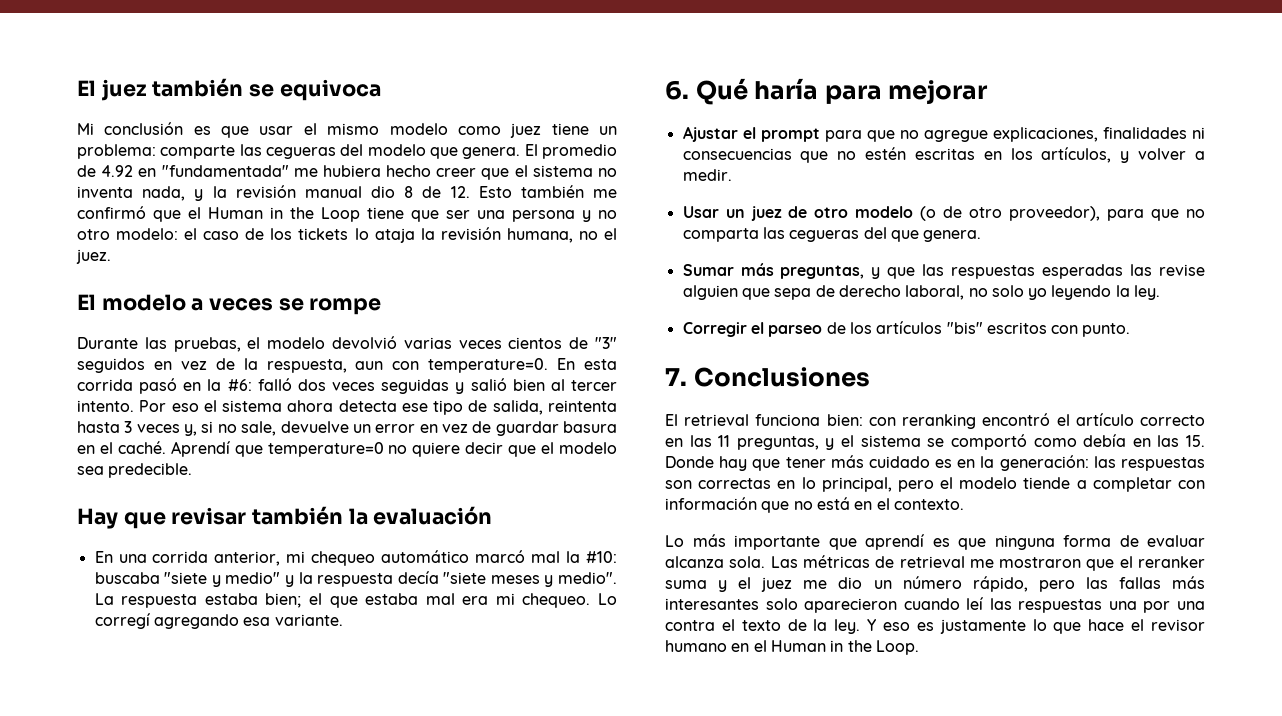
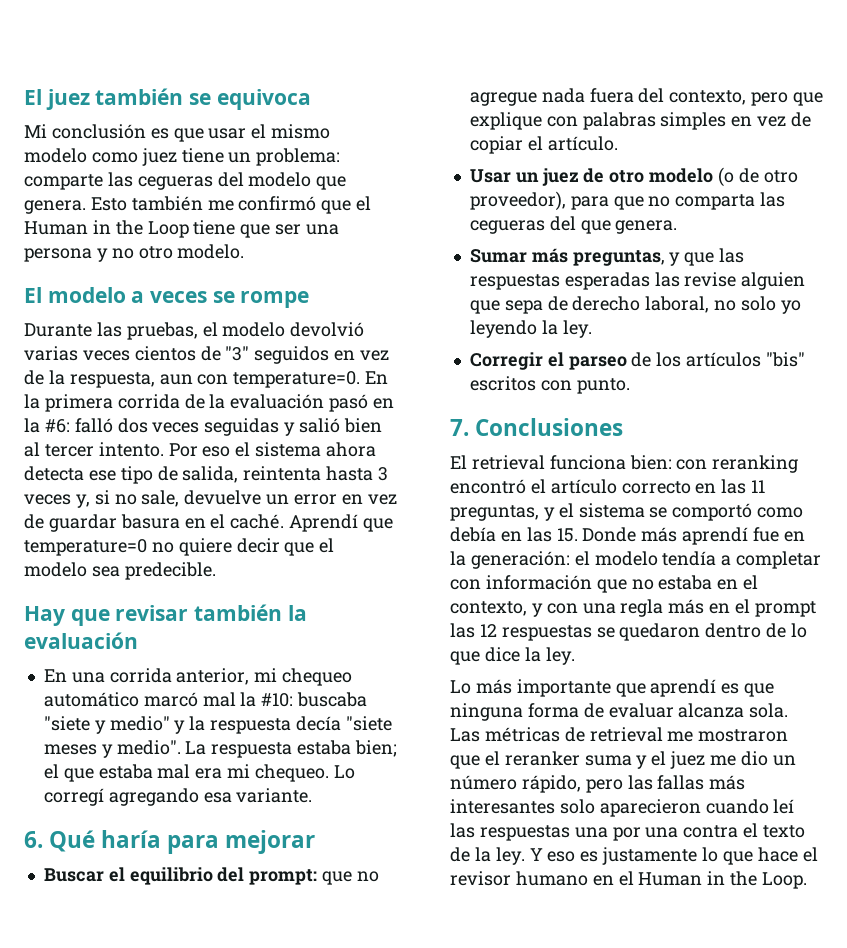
- El promedio de 4.92 en "fundamentada" me hubiera hecho creer que el sistema no inventa nada, y la revisión manual dio 8 de 12. Esto también me confirmó que el Human in the Loop tiene que ser una persona y no otro modelo: el caso de los tickets lo ataja la revisión humana, no el juez.
+ Esto también me confirmó que el Human in the Loop tiene que ser una persona y no otro modelo.
- En esta corrida pasó en la #6: falló dos veces seguidas y salió bien al tercer intento.
+ En la primera corrida de la evaluación pasó en la #6: falló dos veces seguidas y salió bien al tercer intento.
- Ajustar el prompt para que no agregue explicaciones, finalidades ni consecuencias que no estén escritas en los artículos, y volver a medir.
+ Buscar el equilibrio del prompt: que no agregue nada fuera del contexto, pero que explique con palabras simples en vez de copiar el artículo.
- El retrieval funciona bien: con reranking encontró el artículo correcto en las 11 preguntas, y el sistema se comportó como debía en las 15. Donde hay que tener más cuidado es en la generación: las respuestas son correctas en lo principal, pero el modelo tiende a completar con información que no está en el contexto.
+ El retrieval funciona bien: con reranking encontró el artículo correcto en las 11 preguntas, y el sistema se comportó como debía en las 15. Donde más aprendí fue en la generación: el modelo tendía a completar con información que no estaba en el contexto, y con una regla más en el prompt las 12 respuestas se quedaron dentro de lo que dice la ley.

